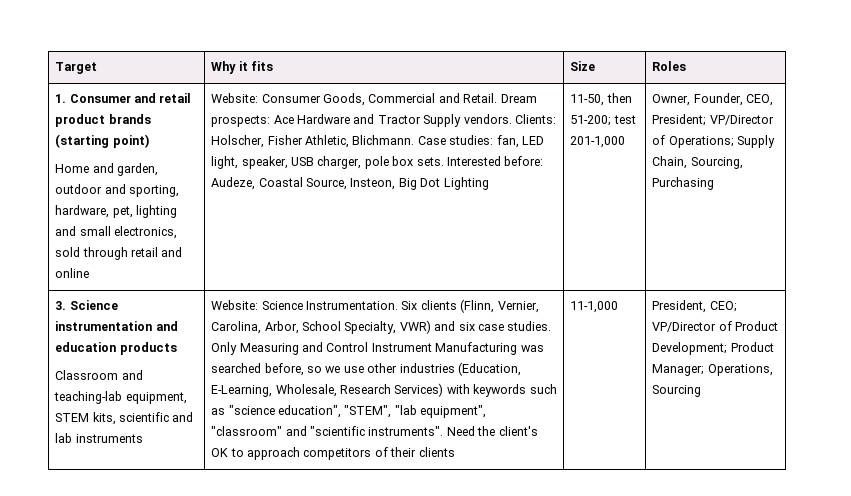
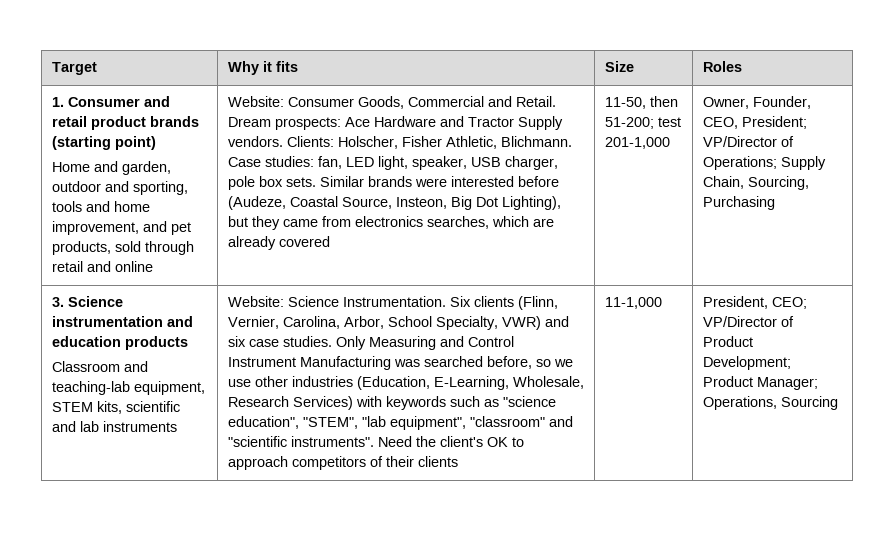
- Home and garden, outdoor and sporting, hardware, pet, lighting and small electronics, sold through retail and online
+ Home and garden, outdoor and sporting, tools and home improvement, and pet products, sold through retail and online
- Interested before: Audeze, Coastal Source, Insteon, Big Dot Lighting
+ Similar brands were interested before (Audeze, Coastal Source, Insteon, Big Dot Lighting), but they came from electronics searches, which are already covered

